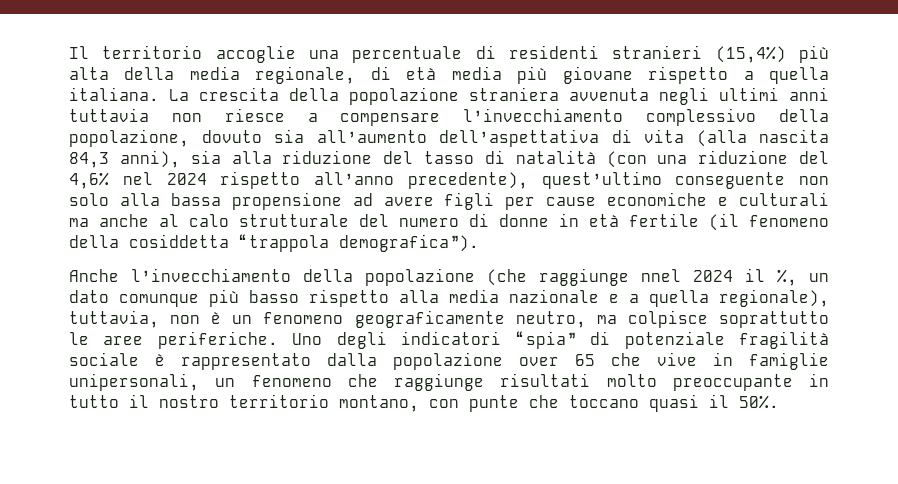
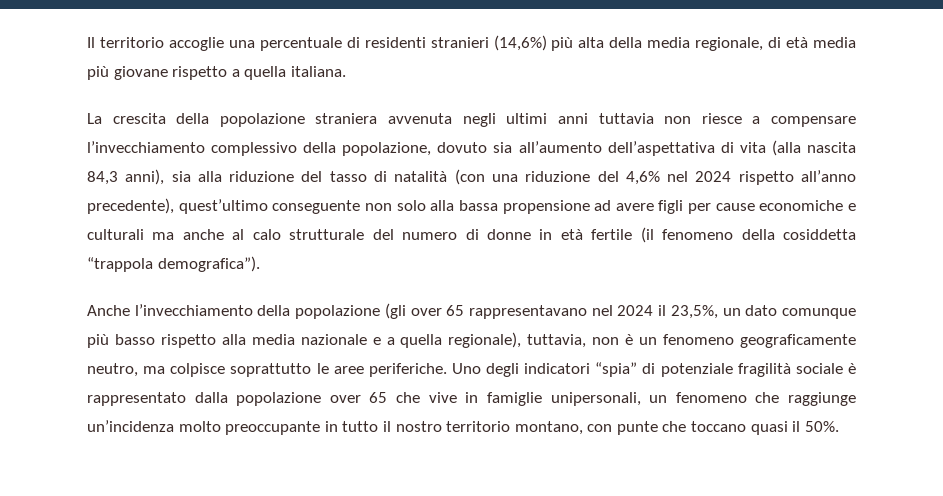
- Il territorio accoglie una percentuale di residenti stranieri (15,4%) più alta della media regionale, di età media più giovane rispetto a quella italiana. La crescita della popolazione straniera avvenuta negli ultimi anni tuttavia non riesce a compensare l’invecchiamento complessivo della popolazione, dovuto sia all’aumento dell’aspettativa di vita (alla nascita 84,3 anni), sia alla riduzione del tasso di natalità (con una riduzione del 4,6% nel 2024 rispetto all’anno precedente), quest’ultimo conseguente non solo alla bassa propensione ad avere figli per cause economiche e culturali ma anche al calo strutturale del numero di donne in età fertile (il fenomeno della cosiddetta “trappola demografica”).
+ Il territorio accoglie una percentuale di residenti stranieri (14,6%) più alta della media regionale, di età media più giovane rispetto a quella italiana.
+ La crescita della popolazione straniera avvenuta negli ultimi anni tuttavia non riesce a compensare l’invecchiamento complessivo della popolazione, dovuto sia all’aumento dell’aspettativa di vita (alla nascita 84,3 anni), sia alla riduzione del tasso di natalità (con una riduzione del 4,6% nel 2024 rispetto all’anno precedente), quest’ultimo conseguente non solo alla bassa propensione ad avere figli per cause economiche e culturali ma anche al calo strutturale del numero di donne in età fertile (il fenomeno della cosiddetta “trappola demografica”).
- Anche l’invecchiamento della popolazione (che raggiunge nnel 2024 il %, un dato comunque più basso rispetto alla media nazionale e a quella regionale), tuttavia, non è un fenomeno geograficamente neutro, ma colpisce soprattutto le aree periferiche.
+ Anche l’invecchiamento della popolazione (gli over 65 rappresentavano nel 2024 il 23,5%, un dato comunque più basso rispetto alla media nazionale e a quella regionale), tuttavia, non è un fenomeno geograficamente neutro, ma colpisce soprattutto le aree periferiche.
- Uno degli indicatori “spia” di potenziale fragilità sociale è rappresentato dalla popolazione over 65 che vive in famiglie unipersonali, un fenomeno che raggiunge risultati molto preoccupante in tutto il nostro territorio montano, con punte che toccano quasi il 50%.
+ Uno degli indicatori “spia” di potenziale fragilità sociale è rappresentato dalla popolazione over 65 che vive in famiglie unipersonali, un fenomeno che raggiunge un’incidenza molto preoccupante in tutto il nostro territorio montano, con punte che toccano quasi il 50%.

